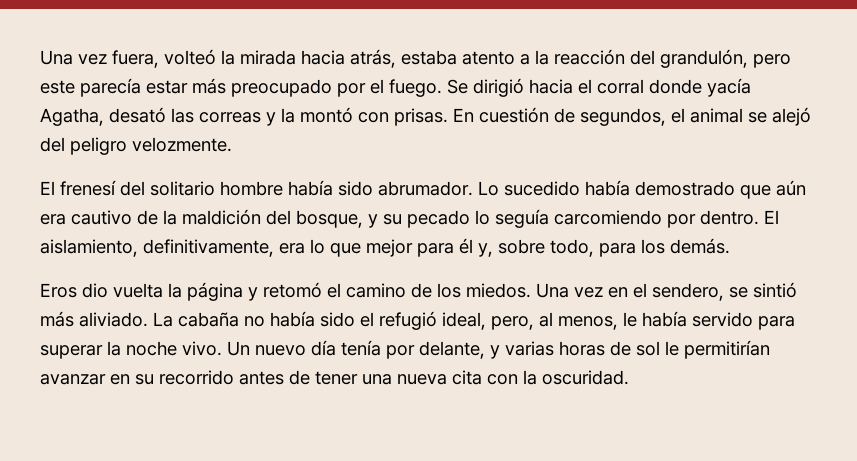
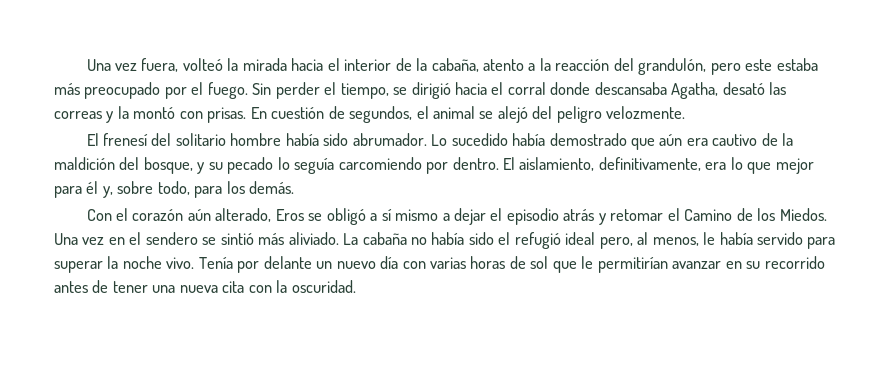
- Una vez fuera, volteó la mirada hacia atrás, estaba atento a la reacción del grandulón, pero este parecía estar más preocupado por el fuego.
+ Una vez fuera, volteó la mirada hacia el interior de la cabaña, atento a la reacción del grandulón, pero este estaba más preocupado por el fuego.
- Se dirigió hacia el corral donde yacía Agatha, desató las correas y la montó con prisas.
+ Sin perder el tiempo, se dirigió hacia el corral donde descansaba Agatha, desató las correas y la montó con prisas.
- Eros dio vuelta la página y retomó el camino de los miedos.
+ Con el corazón aún alterado, Eros se obligó a sí mismo a dejar el episodio atrás y retomar el Camino de los Miedos.
- Una vez en el sendero, se sintió más aliviado.
+ Una vez en el sendero se sintió más aliviado.
- La cabaña no había sido el refugió ideal, pero, al menos, le había servido para superar la noche vivo.
+ La cabaña no había sido el refugió ideal pero, al menos, le había servido para superar la noche vivo.
- Un nuevo día tenía por delante, y varias horas de sol le permitirían avanzar en su recorrido antes de tener una nueva cita con la oscuridad.
+ Tenía por delante un nuevo día con varias horas de sol que le permitirían avanzar en su recorrido antes de tener una nueva cita con la oscuridad.

